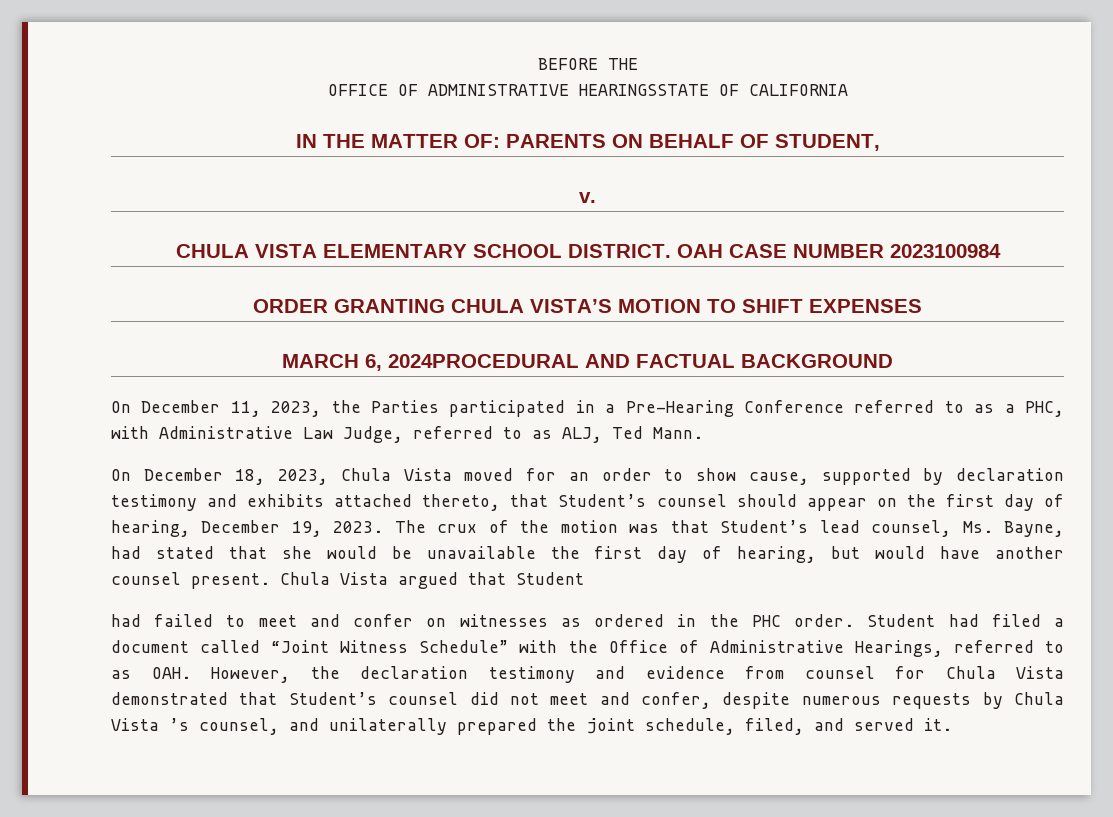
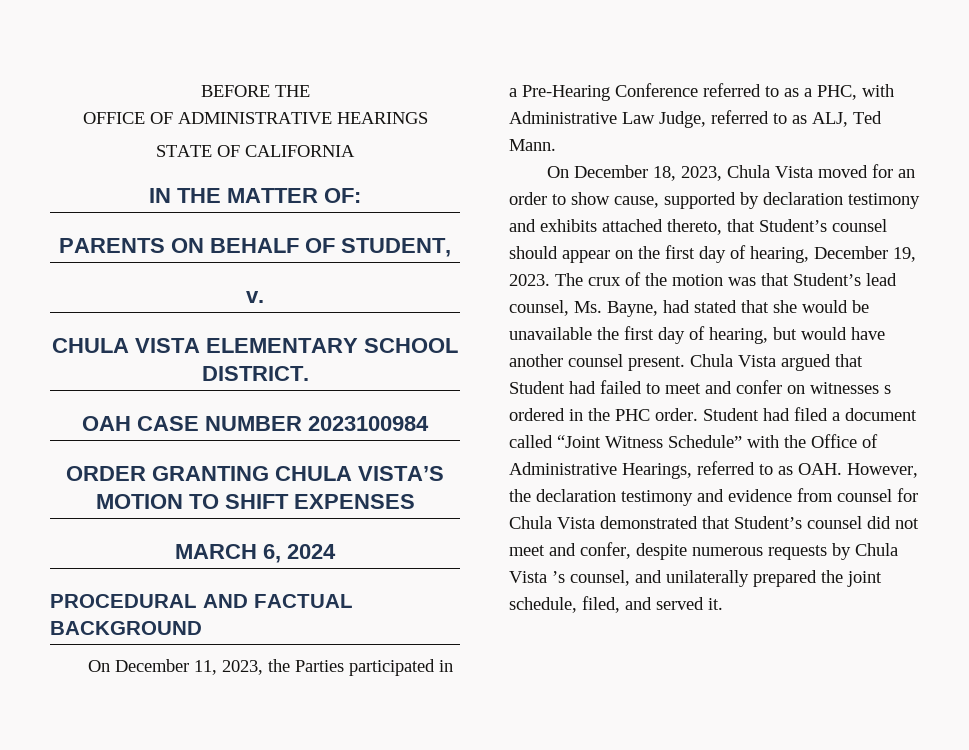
- OFFICE OF ADMINISTRATIVE HEARINGSSTATE OF CALIFORNIA
+ OFFICE OF ADMINISTRATIVE HEARINGS
+ STATE OF CALIFORNIA
- IN THE MATTER OF: PARENTS ON BEHALF OF STUDENT,
+ IN THE MATTER OF:
+ PARENTS ON BEHALF OF STUDENT,
- CHULA VISTA ELEMENTARY SCHOOL DISTRICT. OAH CASE NUMBER 2023100984
+ CHULA VISTA ELEMENTARY SCHOOL DISTRICT.
+ OAH CASE NUMBER 2023100984
- MARCH 6, 2024PROCEDURAL AND FACTUAL BACKGROUND
+ MARCH 6, 2024
+ PROCEDURAL AND FACTUAL BACKGROUND
- Chula Vista argued that Student
- had failed to meet and confer on witnesses as ordered in the PHC order.
+ Chula Vista argued that Student had failed to meet and confer on witnesses s ordered in the PHC order.

